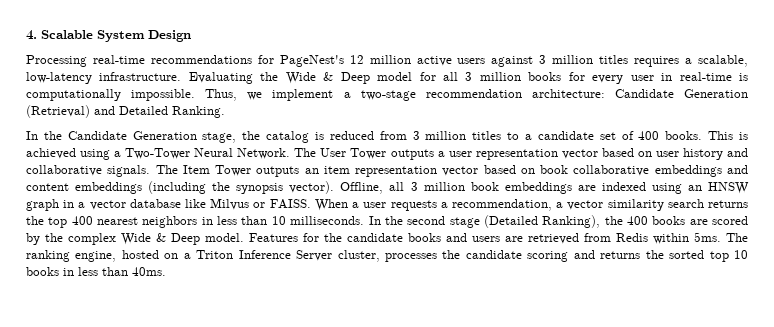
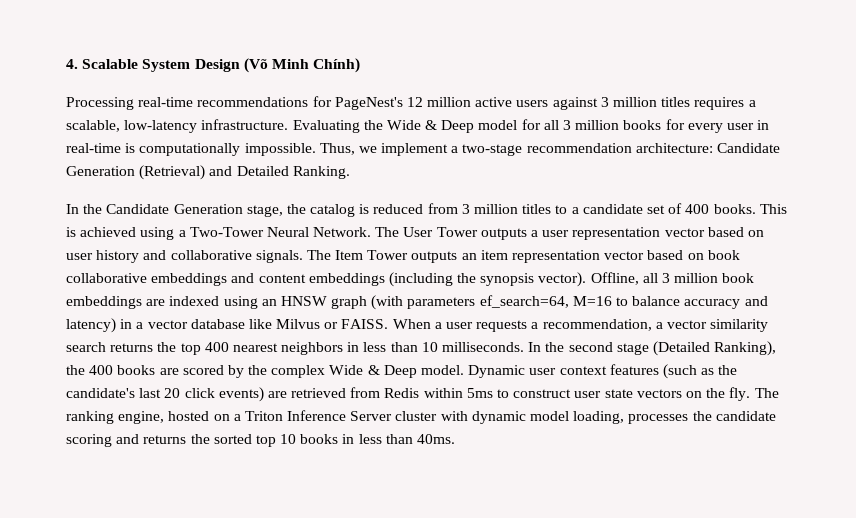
- 4. Scalable System Design
+ 4. Scalable System Design (Võ Minh Chính)
- Offline, all 3 million book embeddings are indexed using an HNSW graph in a vector database like Milvus or FAISS.
+ Offline, all 3 million book embeddings are indexed using an HNSW graph (with parameters ef_search=64, M=16 to balance accuracy and latency) in a vector database like Milvus or FAISS.
- Features for the candidate books and users are retrieved from Redis within 5ms.
+ Dynamic user context features (such as the candidate's last 20 click events) are retrieved from Redis within 5ms to construct user state vectors on the fly.
- The ranking engine, hosted on a Triton Inference Server cluster, processes the candidate scoring and returns the sorted top 10 books in less than 40ms.
+ The ranking engine, hosted on a Triton Inference Server cluster with dynamic model loading, processes the candidate scoring and returns the sorted top 10 books in less than 40ms.

